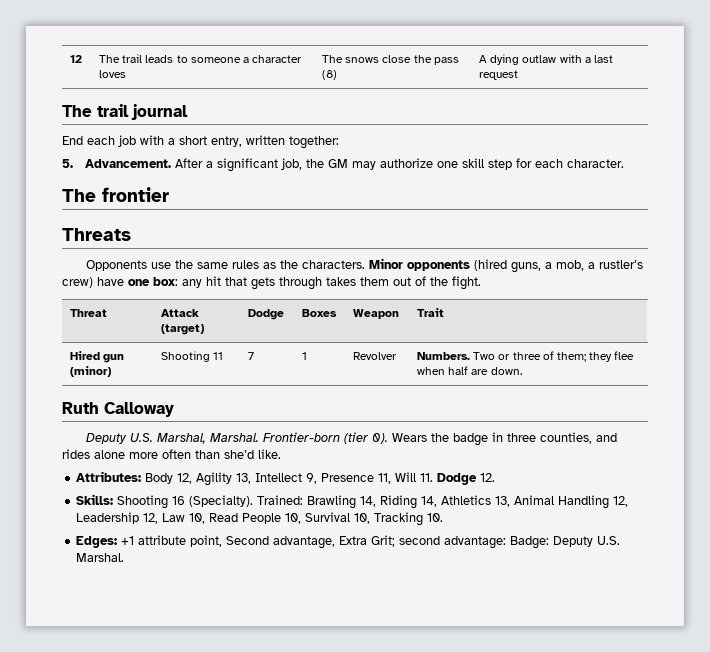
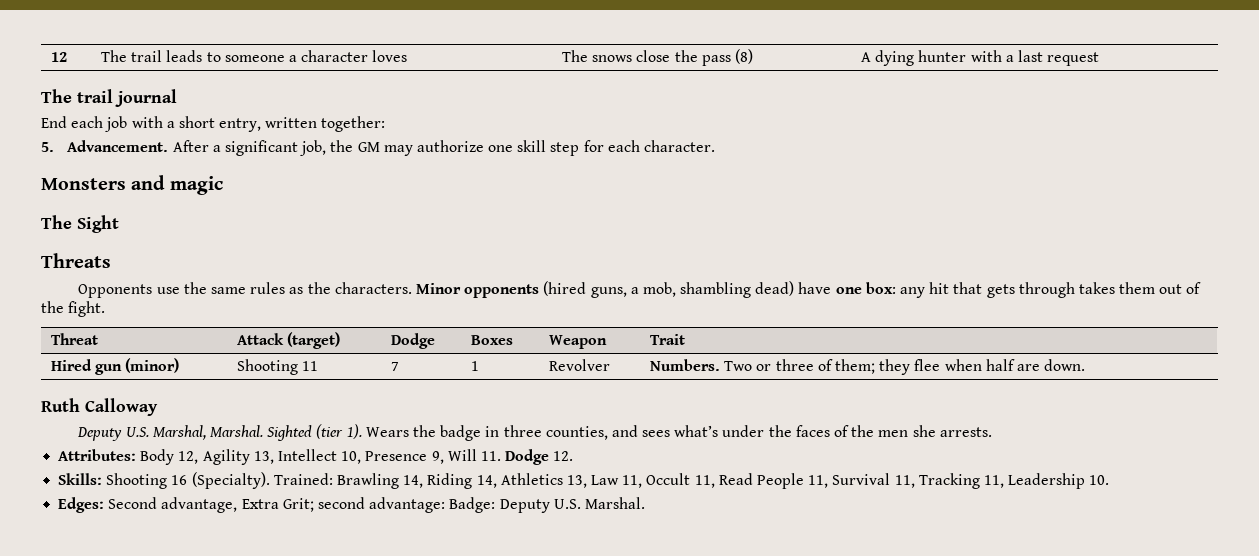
- 12 | The trail leads to someone a character loves | The snows close the pass (8) | A dying outlaw with a last request
+ 12 | The trail leads to someone a character loves | The snows close the pass (8) | A dying hunter with a last request
- The frontier
+ Monsters and magic
+ The Sight
- Minor opponents (hired guns, a mob, a rustler’s crew) have one box: any hit that gets through takes them out of the fight.
+ Minor opponents (hired guns, a mob, shambling dead) have one box: any hit that gets through takes them out of the fight.
- Frontier-born (tier 0).
+ Sighted (tier 1).
- Wears the badge in three counties, and rides alone more often than she’d like.
+ Wears the badge in three counties, and sees what’s under the faces of the men she arrests.
- Attributes: Body 12, Agility 13, Intellect 9, Presence 11, Will 11. Dodge 12.
+ Attributes: Body 12, Agility 13, Intellect 10, Presence 9, Will 11. Dodge 12.
- Trained: Brawling 14, Riding 14, Athletics 13, Animal Handling 12, Leadership 12, Law 10, Read People 10, Survival 10, Tracking 10.
+ Trained: Brawling 14, Riding 14, Athletics 13, Law 11, Occult 11, Read People 11, Survival 11, Tracking 11, Leadership 10.
- Edges: +1 attribute point, Second advantage, Extra Grit; second advantage: Badge: Deputy U.S. Marshal.
+ Edges: Second advantage, Extra Grit; second advantage: Badge: Deputy U.S. Marshal.

